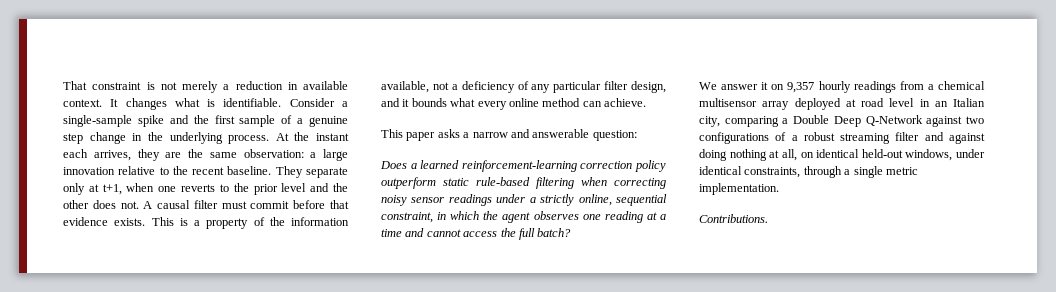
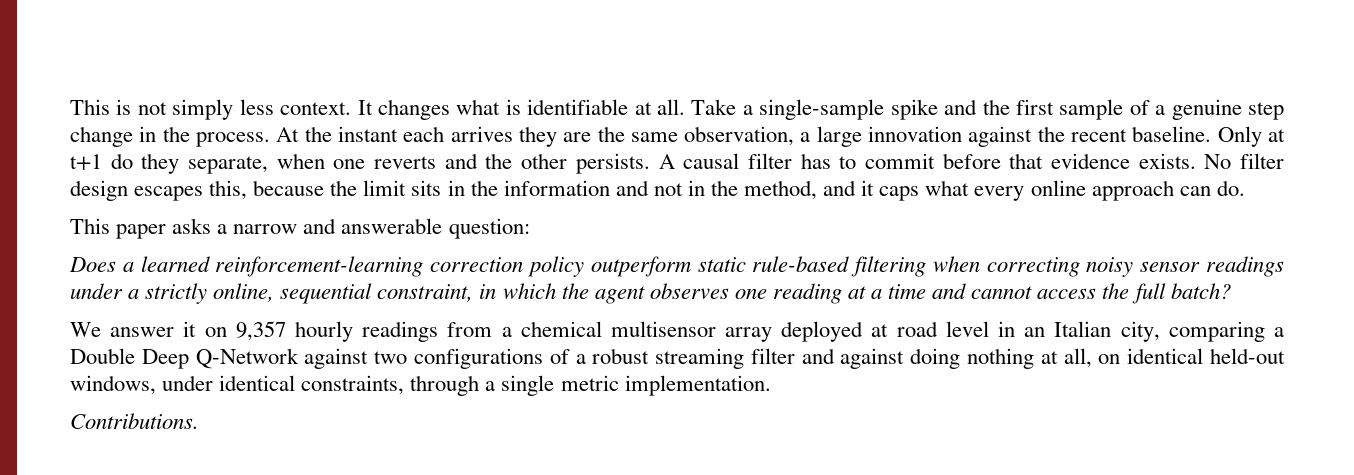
- That constraint is not merely a reduction in available context.
+ This is not simply less context.
- It changes what is identifiable. Consider a single-sample spike and the first sample of a genuine step change in the underlying process.
+ It changes what is identifiable at all. Take a single-sample spike and the first sample of a genuine step change in the process.
- At the instant each arrives, they are the same observation: a large innovation relative to the recent baseline.
+ At the instant each arrives they are the same observation, a large innovation against the recent baseline.
- They separate only at t+1, when one reverts to the prior level and the other does not.
+ Only at t+1 do they separate, when one reverts and the other persists.
- A causal filter must commit before that evidence exists.
+ A causal filter has to commit before that evidence exists.
- This is a property of the information available, not a deficiency of any particular filter design, and it bounds what every online method can achieve.
+ No filter design escapes this, because the limit sits in the information and not in the method, and it caps what every online approach can do.

